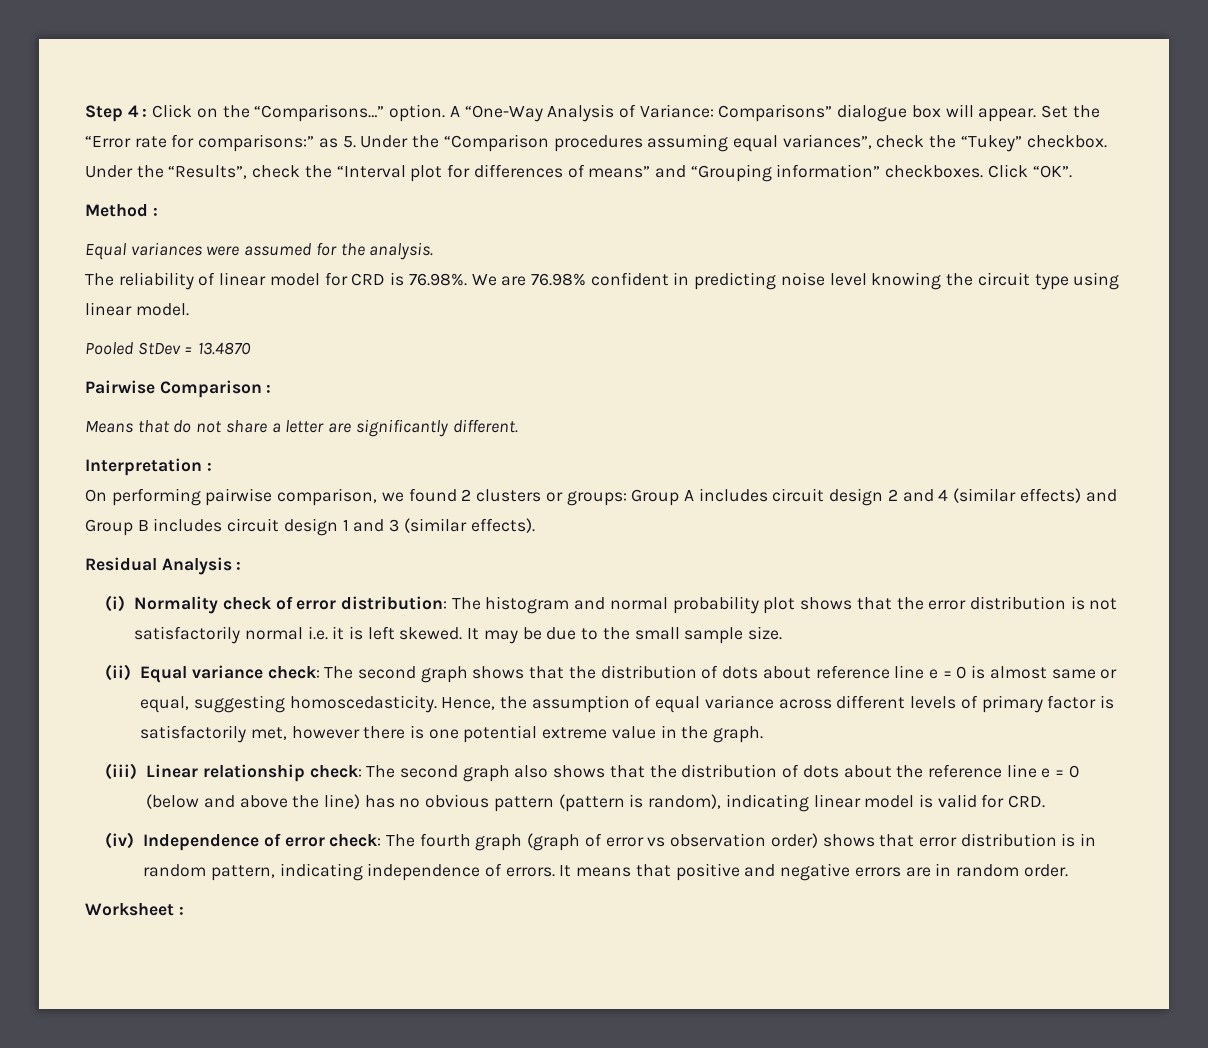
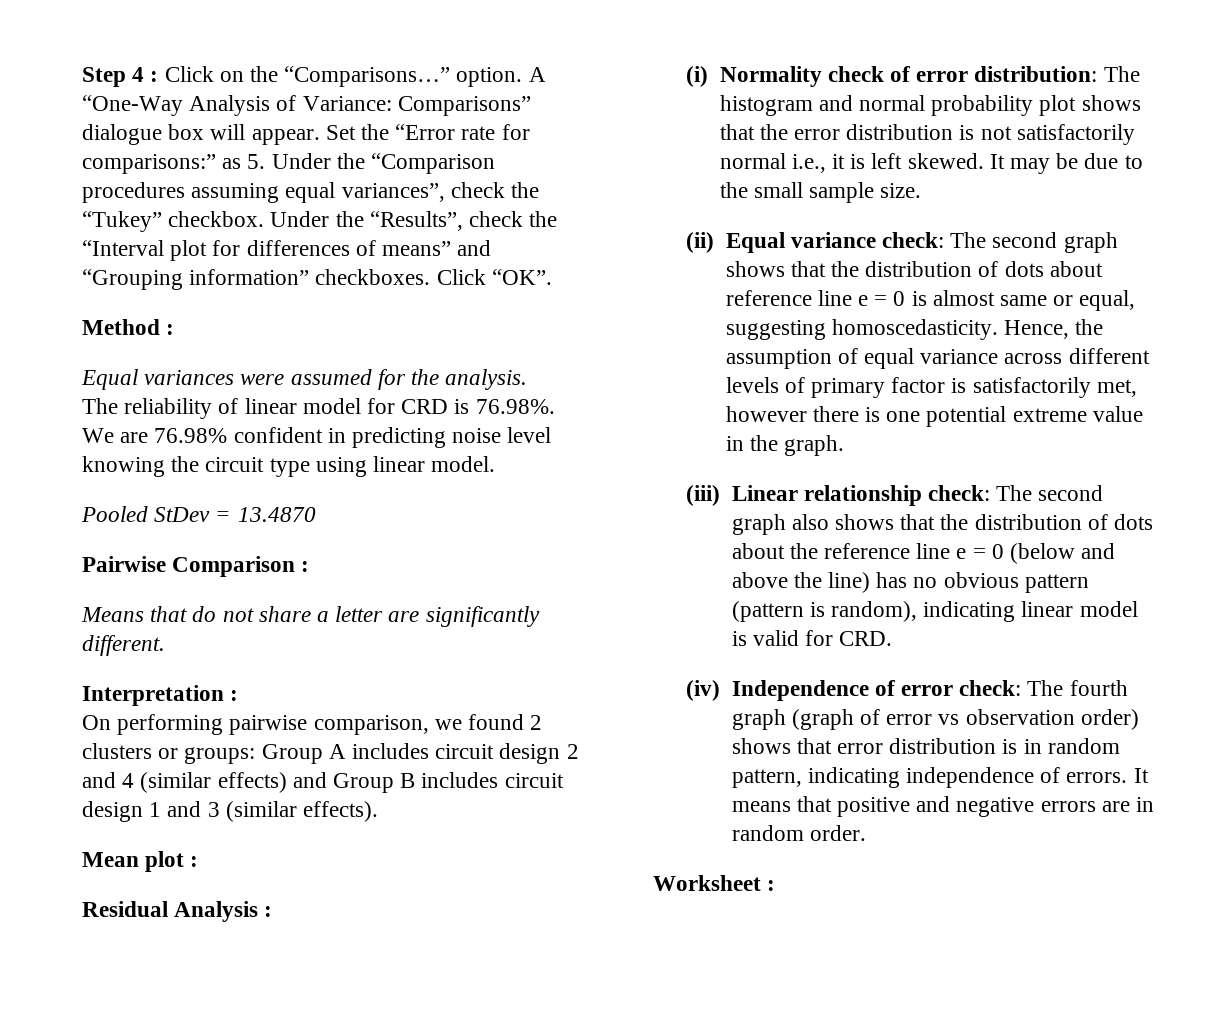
+ Mean plot :
- (i) Normality check of error distribution: The histogram and normal probability plot shows that the error distribution is not satisfactorily normal i.e. it is left skewed.
+ (i) Normality check of error distribution: The histogram and normal probability plot shows that the error distribution is not satisfactorily normal i.e., it is left skewed.

